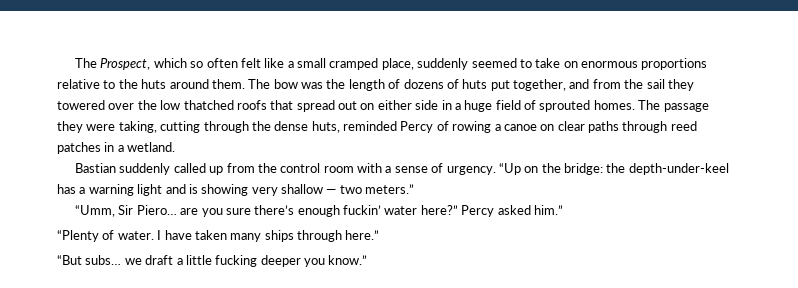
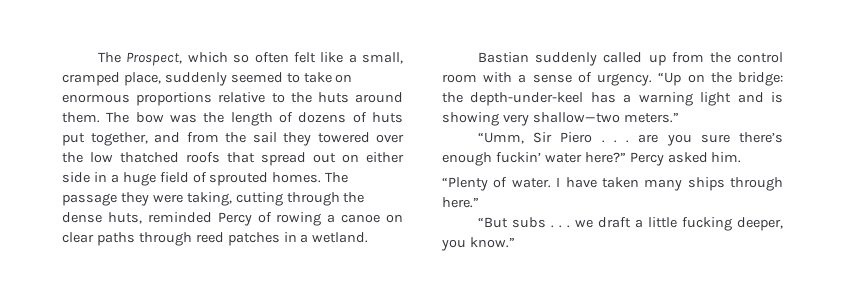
- The Prospect, which so often felt like a small cramped place, suddenly seemed to take on enormous proportions relative to the huts around them.
+ The Prospect, which so often felt like a small, cramped place, suddenly seemed to take on enormous proportions relative to the huts around them.
- “Up on the bridge: the depth-under-keel has a warning light and is showing very shallow — two meters.”
+ “Up on the bridge: the depth-under-keel has a warning light and is showing very shallow—two meters.”
- “Umm, Sir Piero… are you sure there’s enough fuckin’ water here?”
+ “Umm, Sir Piero . . . are you sure there’s enough fuckin’ water here?”
- Percy asked him.”
+ Percy asked him.
- “But subs… we draft a little fucking deeper you know.”
+ “But subs . . . we draft a little fucking deeper, you know.”

